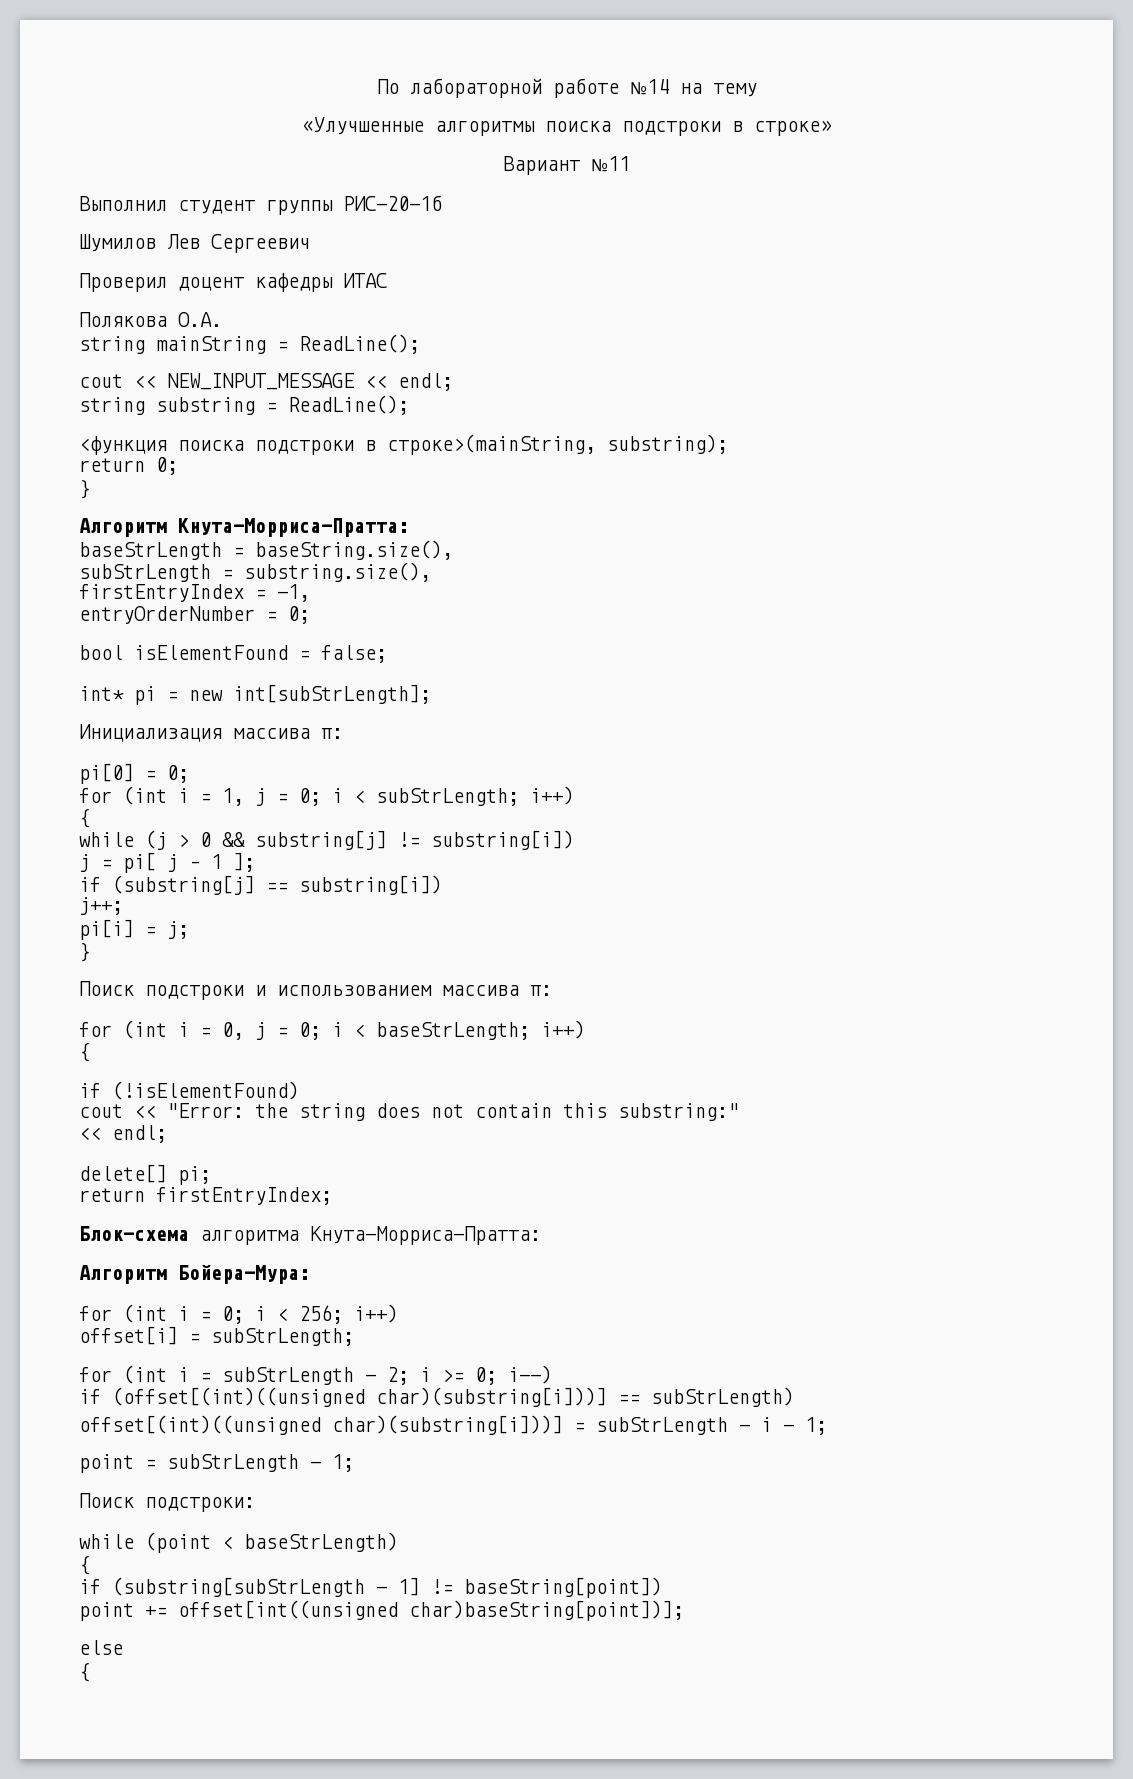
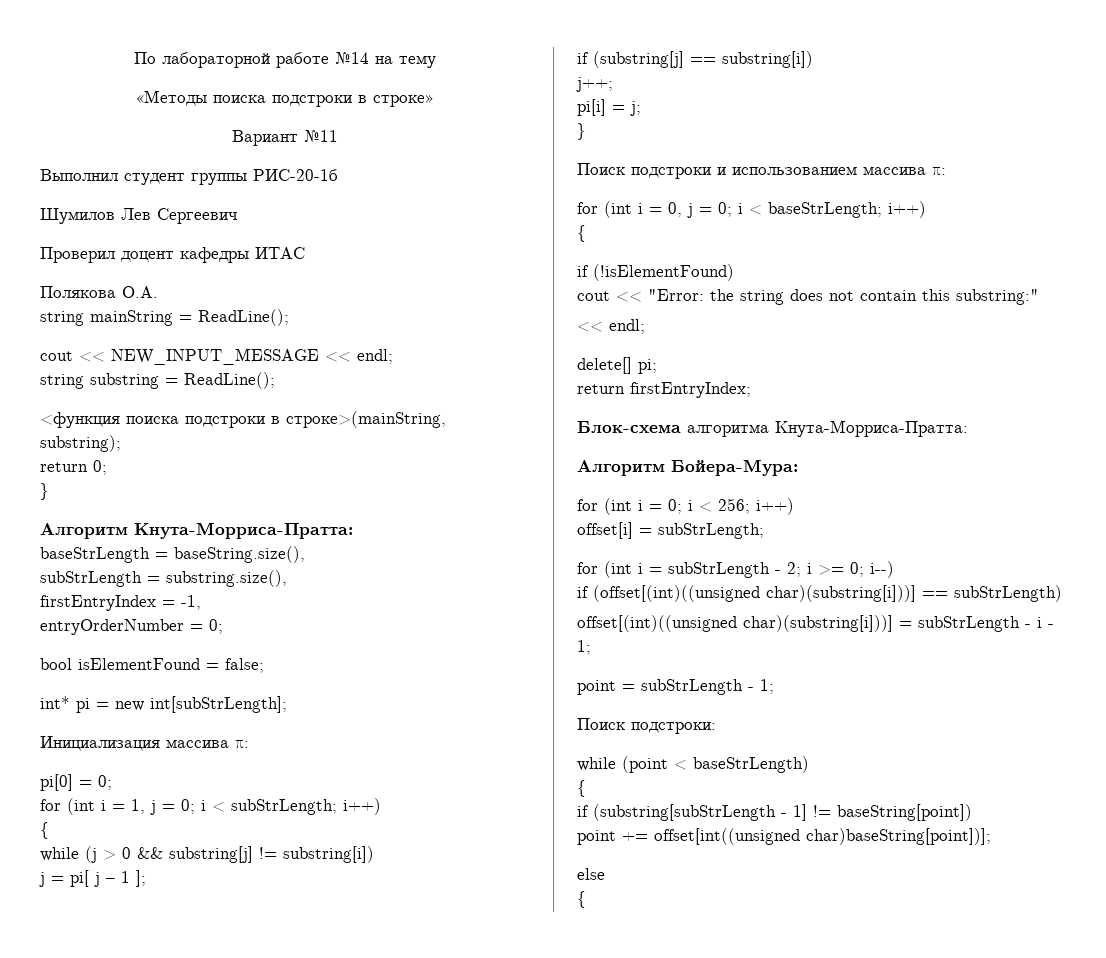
- «Улучшенные алгоритмы поиска подстроки в строке»
+ «Методы поиска подстроки в строке»

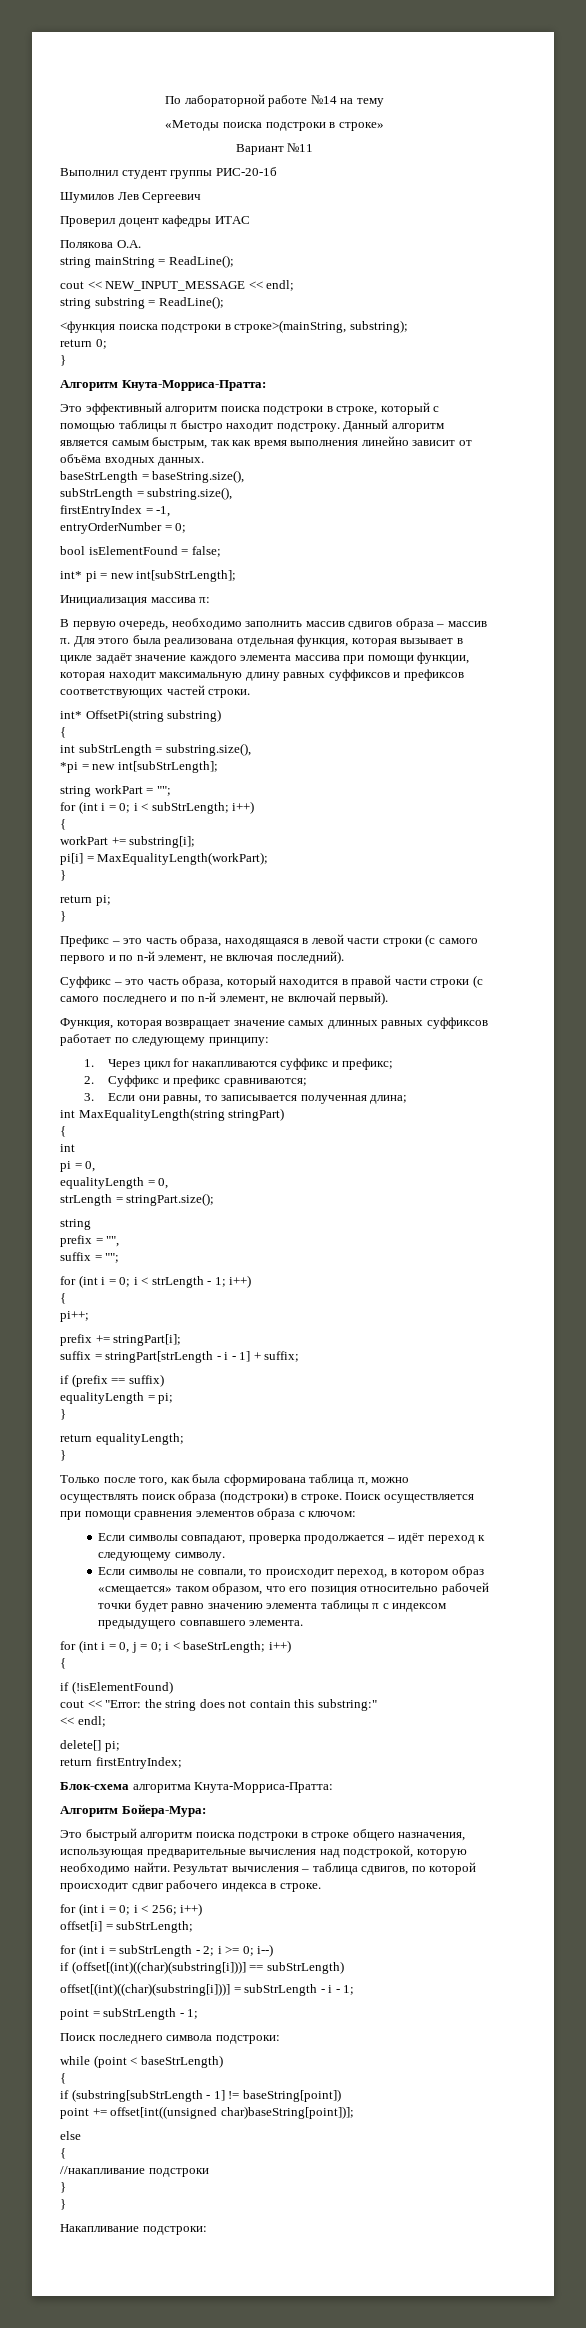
+ Это эффективный алгоритм поиска подстроки в строке, который с помощью таблицы π быстро находит подстроку. Данный алгоритм является самым быстрым, так как время выполнения линейно зависит от объёма входных данных.
- pi[0] = 0;
- for (int i = 1, j = 0; i < subStrLength; i++)
+ В первую очередь, необходимо заполнить массив сдвигов образа – массив π. Для этого была реализована отдельная функция, которая вызывает в цикле задаёт значение каждого элемента массива при помощи функции, которая находит максимальную длину равных суффиксов и префиксов соответствующих частей строки.
+ int* OffsetPi(string substring)
+ {
+ int subStrLength = substring.size(),
+ *pi = new int[subStrLength];
+ string workPart = "";
+ for (int i = 0; i < subStrLength; i++)
- while (j > 0 && substring[j] != substring[i])
- j = pi[ j – 1 ];
- if (substring[j] == substring[i])
- j++;
+ workPart += substring[i];
- pi[i] = j;
+ pi[i] = MaxEqualityLength(workPart);
  }
- Поиск подстроки и использованием массива π:
+ return pi;
+ }
+ Префикс – это часть образа, находящаяся в левой части строки (с самого первого и по n-й элемент, не включая последний).
+ Суффикс – это часть образа, который находится в правой части строки (с самого последнего и по n-й элемент, не включай первый).
+ Функция, которая возвращает значение самых длинных равных суффиксов работает по следующему принципу:
+ 1. Через цикл for накапливаются суффикс и префикс;
+ 2. Суффикс и префикс сравниваются;
+ 3. Если они равны, то записывается полученная длина;
+ int MaxEqualityLength(string stringPart)
+ {
+ int
+ pi = 0,
+ equalityLength = 0,
+ strLength = stringPart.size();
+ string
+ prefix = "",
+ suffix = "";
+ for (int i = 0; i < strLength - 1; i++)
+ {
+ pi++;
+ prefix += stringPart[i];
+ suffix = stringPart[strLength - i - 1] + suffix;
+ if (prefix == suffix)
+ equalityLength = pi;
+ }
+ return equalityLength;
+ }
+ Toлько после того, как была сформирована таблица π, можно осуществлять поиск образа (подстроки) в строке. Поиск осуществляется при помощи сравнения элементов образа с ключом:
+ Если символы совпадают, проверка продолжается – идёт переход к следующему символу.
+ Если символы не совпали, то происходит переход, в котором образ «смещается» таком образом, что его позиция относительно рабочей точки будет равно значению элемента таблицы π с индексом предыдущего совпавшего элемента.
+ Это быстрый алгоритм поиска подстроки в строке общего назначения, использующая предварительные вычисления над подстрокой, которую необходимо найти. Результат вычисления – таблица сдвигов, по которой происходит сдвиг рабочего индекса в строке.
- if (offset[(int)((unsigned char)(substring[i]))] == subStrLength)
+ if (offset[(int)((char)(substring[i]))] == subStrLength)
- offset[(int)((unsigned char)(substring[i]))] = subStrLength - i - 1;
+ offset[(int)((char)(substring[i]))] = subStrLength - i - 1;
- Поиск подстроки:
+ Поиск последнего символа подстроки:
+ //накапливание подстроки
+ }
+ }
+ Накапливание подстроки:

